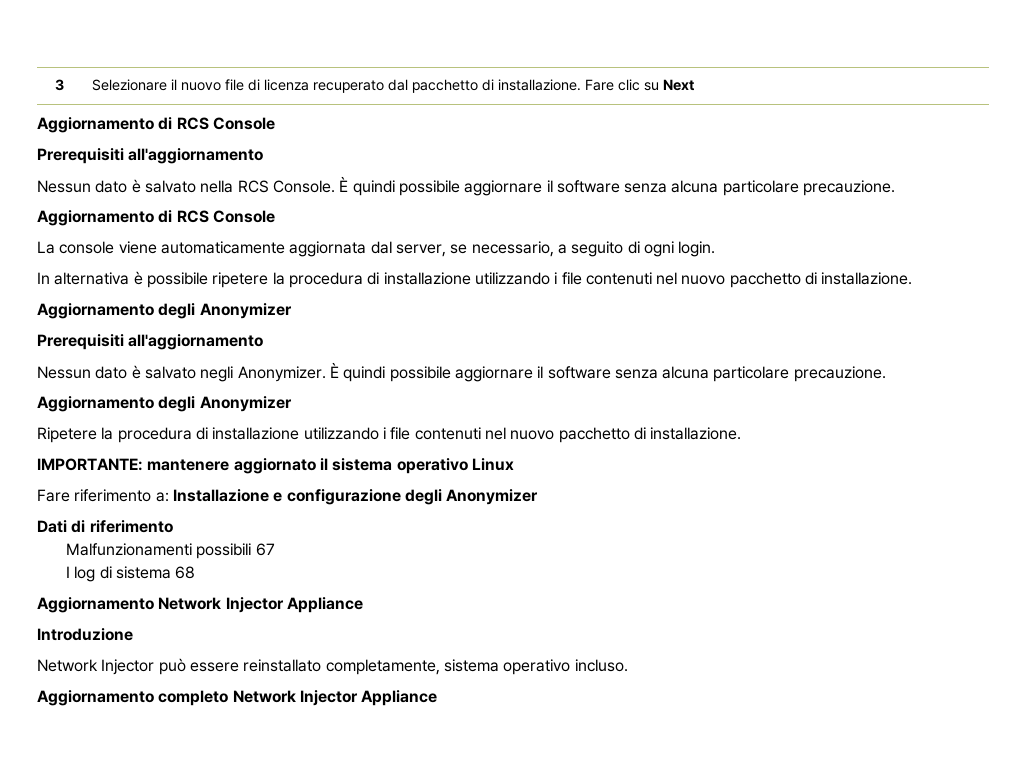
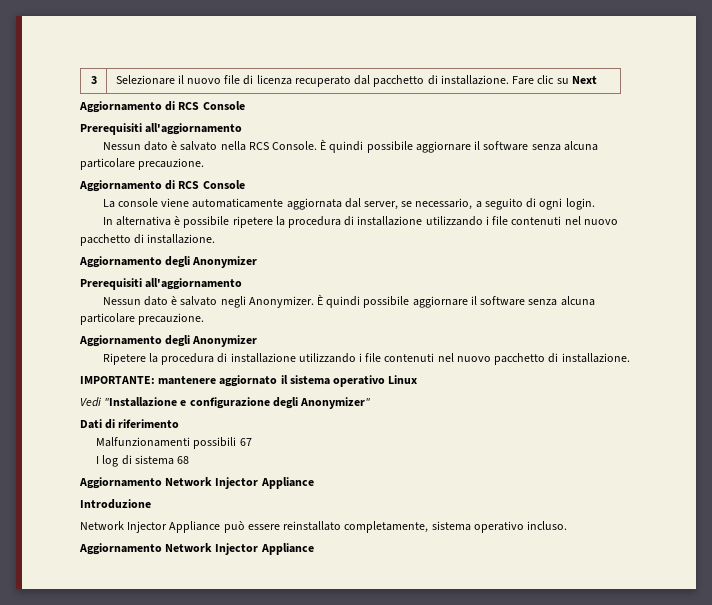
- Fare riferimento a: Installazione e configurazione degli Anonymizer
+ Vedi "Installazione e configurazione degli Anonymizer"
- Network Injector può essere reinstallato completamente, sistema operativo incluso.
- Aggiornamento completo Network Injector Appliance
+ Network Injector Appliance può essere reinstallato completamente, sistema operativo incluso.
+ Aggiornamento Network Injector Appliance

